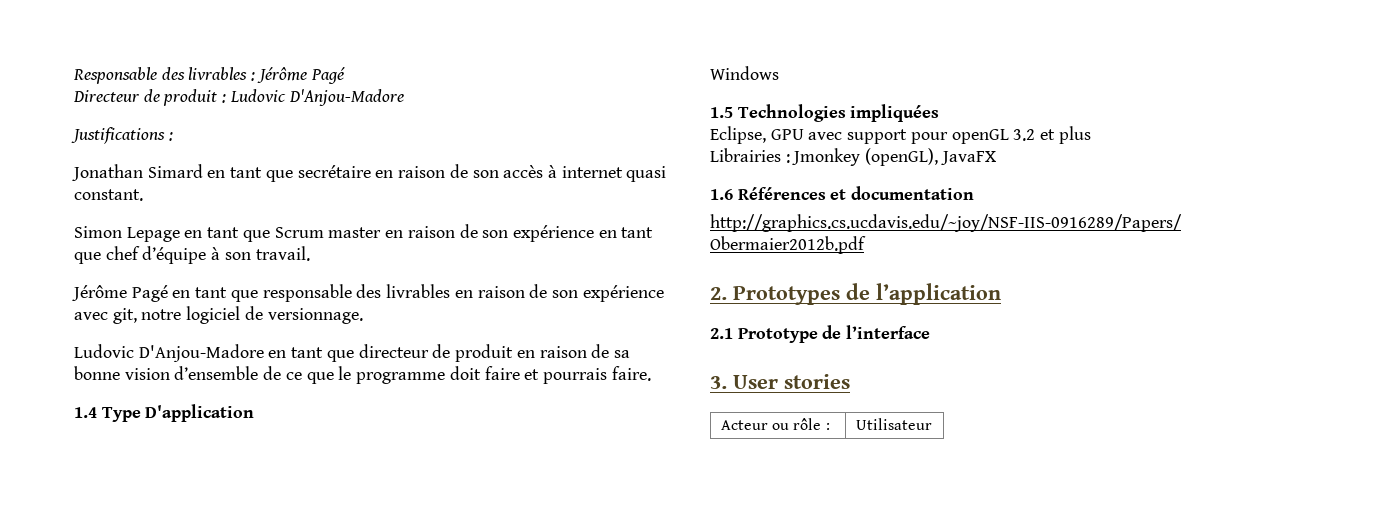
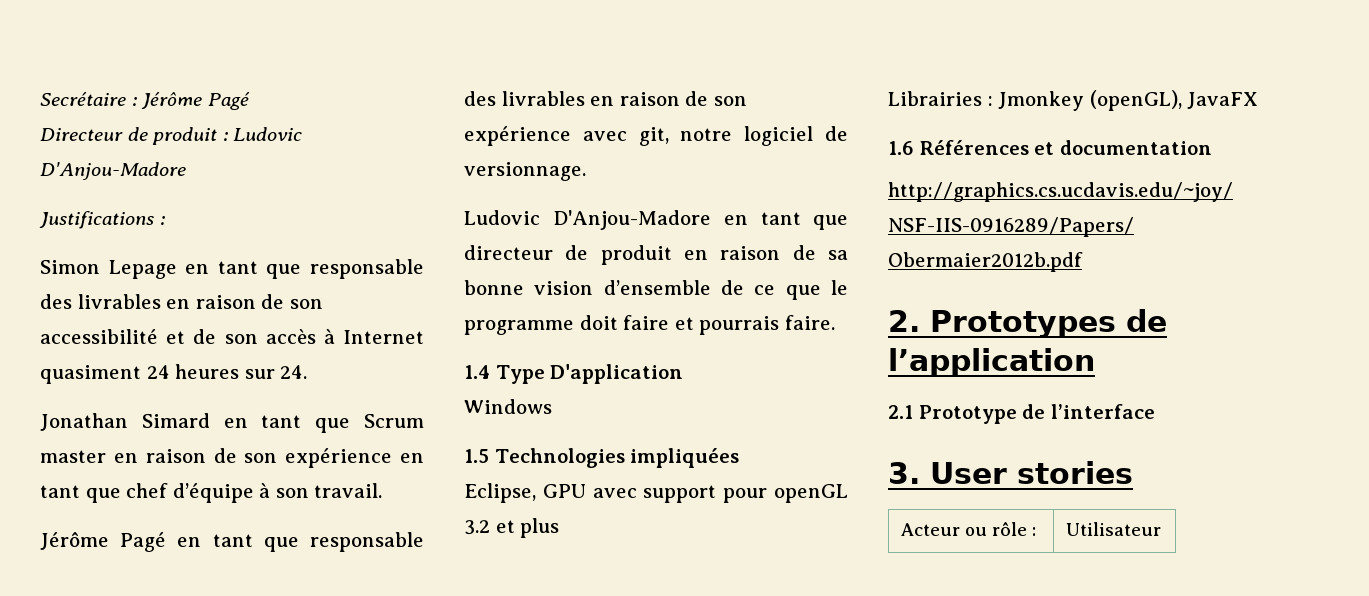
- Responsable des livrables : Jérôme Pagé
+ Secrétaire : Jérôme Pagé
- Jonathan Simard en tant que secrétaire en raison de son accès à internet quasi constant.
- Simon Lepage en tant que Scrum master en raison de son expérience en tant que chef d’équipe à son travail.
+ Simon Lepage en tant que responsable des livrables en raison de son accessibilité et de son accès à Internet quasiment 24 heures sur 24.
+ Jonathan Simard en tant que Scrum master en raison de son expérience en tant que chef d’équipe à son travail.

